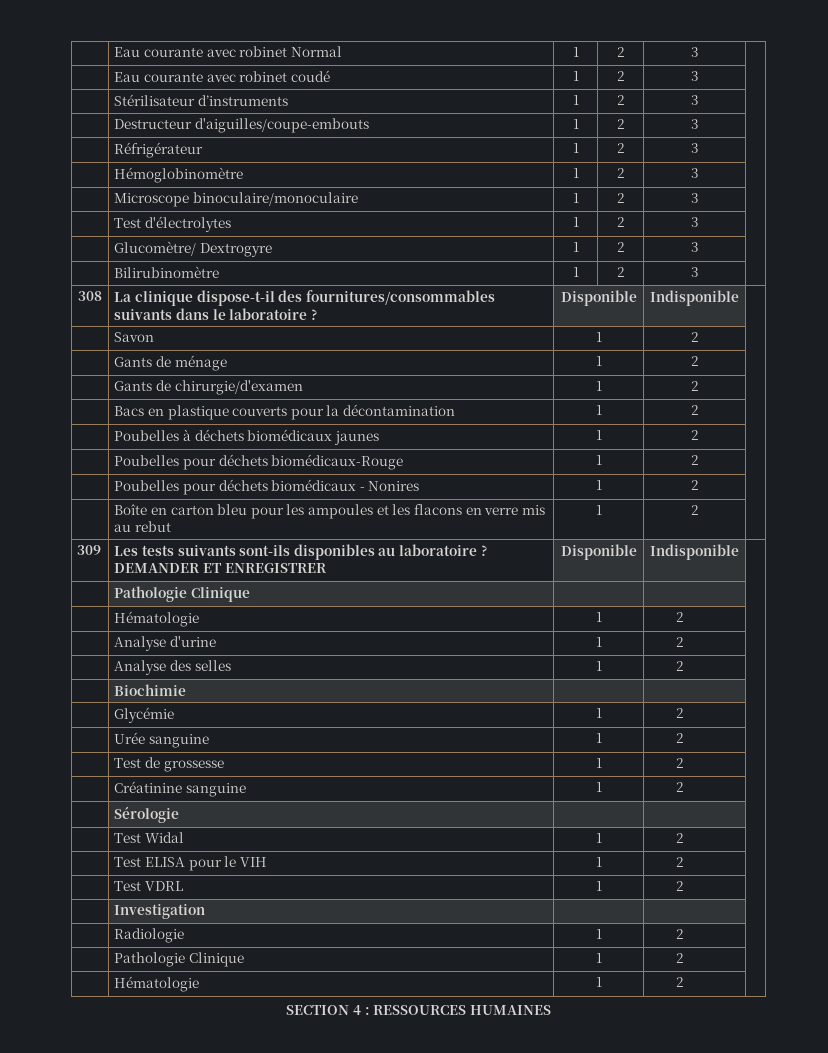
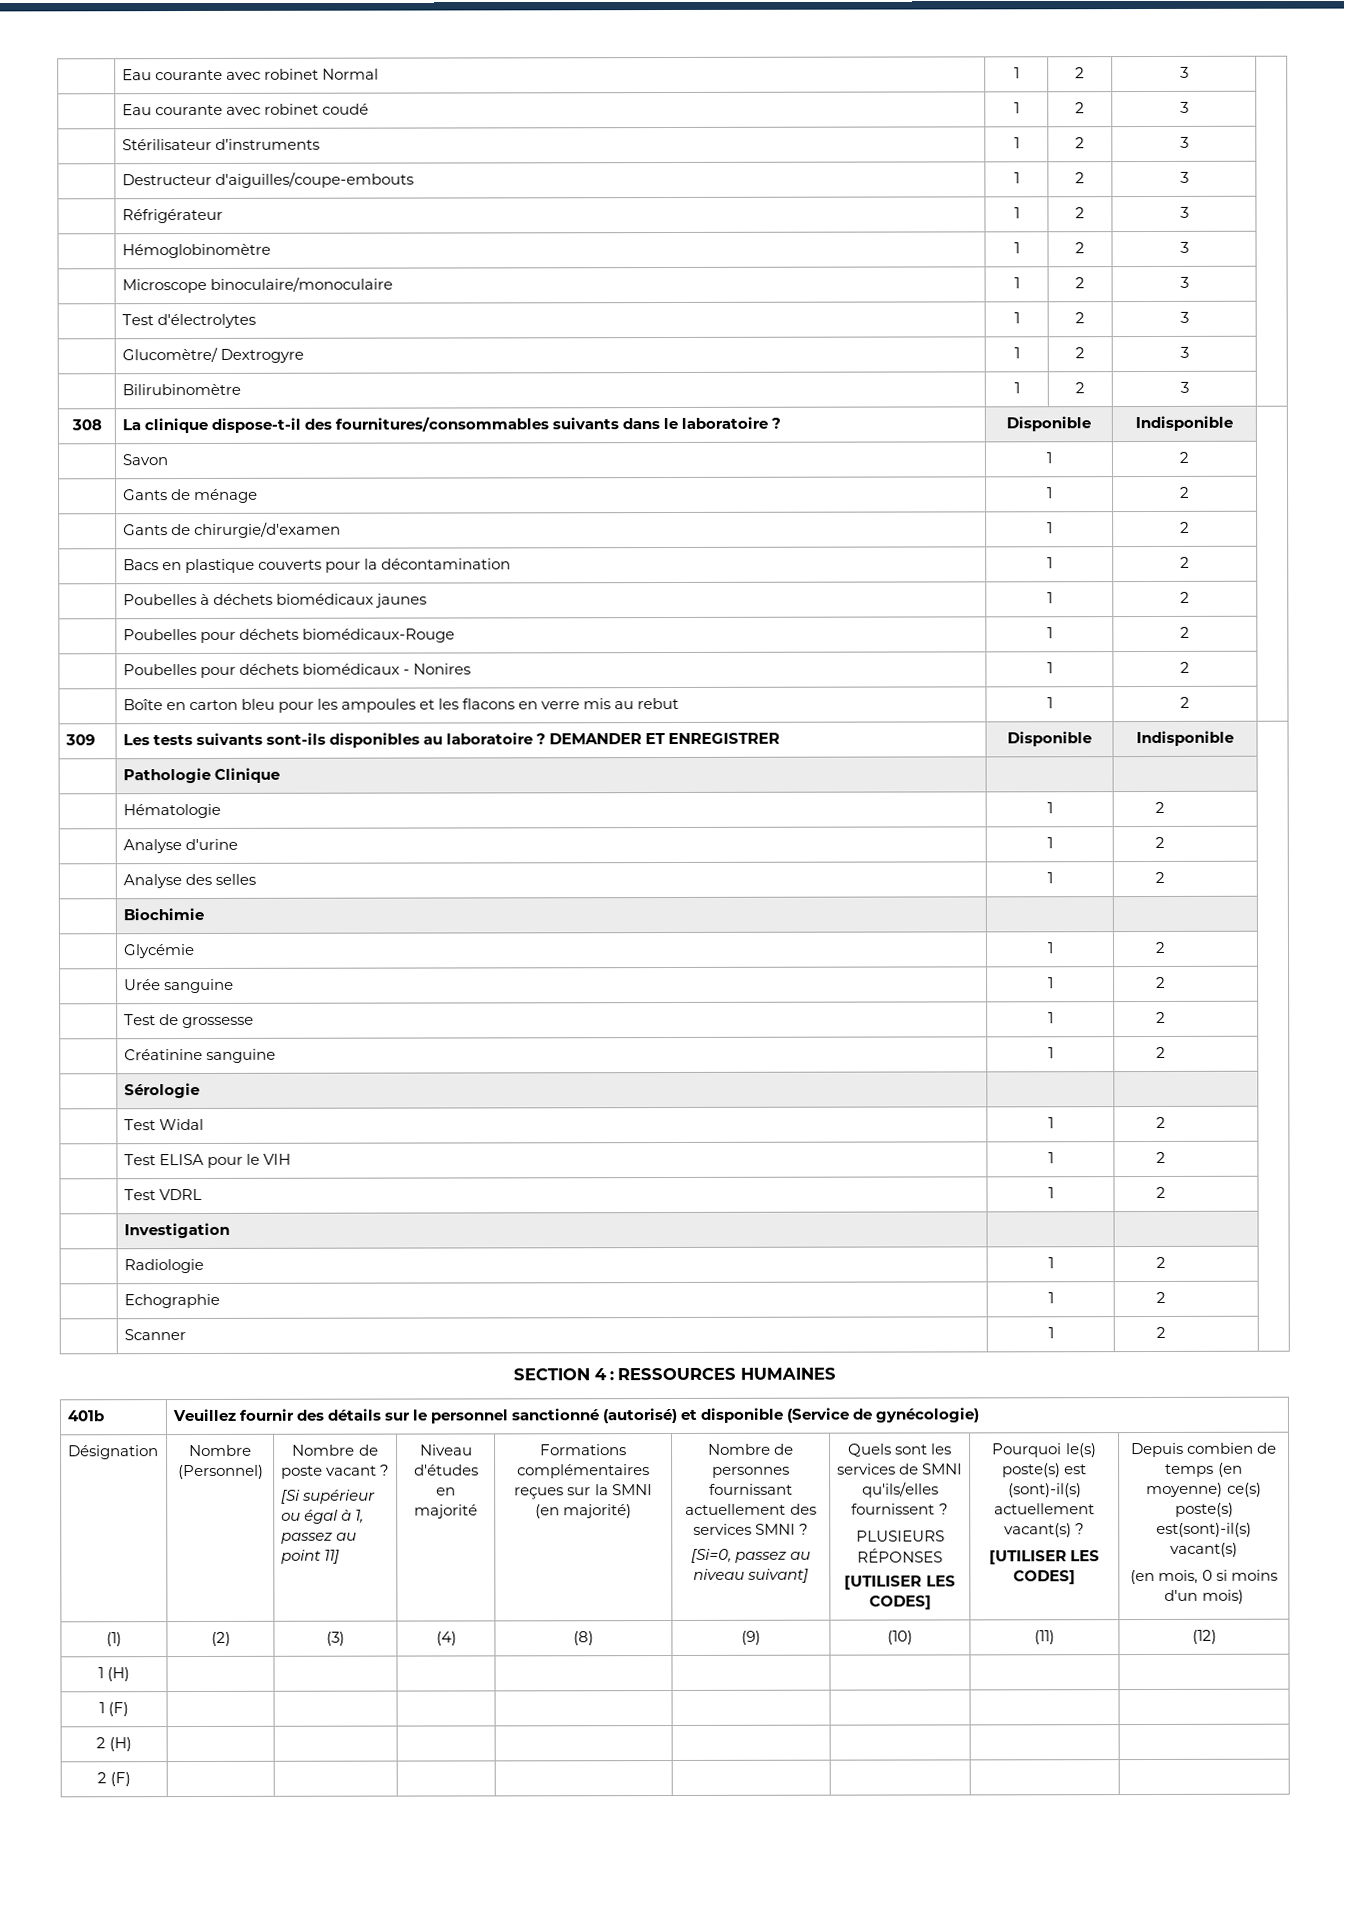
- | Pathologie Clinique | 1 | 2 |
- | Hématologie | 1 | 2 |
+ | Echographie | 1 | 2 |
+ | Scanner | 1 | 2 |
+ 401b | Veuillez fournir des détails sur le personnel sanctionné (autorisé) et disponible (Service de gynécologie)
+ Désignation | Nombre (Personnel) | Nombre de poste vacant ?
+ [Si supérieur ou égal à 1, passez au point 11] | Niveau d'études en majorité | Formations complémentaires reçues sur la SMNI (en majorité) | Nombre de personnes fournissant actuellement des services SMNI ?
+ [Si=0, passez au niveau suivant] | Quels sont les services de SMNI qu'ils/elles fournissent ?
+ PLUSIEURS RÉPONSES
+ [UTILISER LES CODES] | Pourquoi le(s) poste(s) est (sont)-il(s) actuellement vacant(s) ?
+ [UTILISER LES CODES] | Depuis combien de temps (en moyenne) ce(s) poste(s) est(sont)-il(s) vacant(s)
+ (en mois, 0 si moins d'un mois)
+ (1) | (2) | (3) | (4) | (8) | (9) | (10) | (11) | (12)
+ 1 (H) | | | | | | | |
+ 1 (F) | | | | | | | |
+ 2 (H) | | | | | | | |
+ 2 (F) | | | | | | | |

